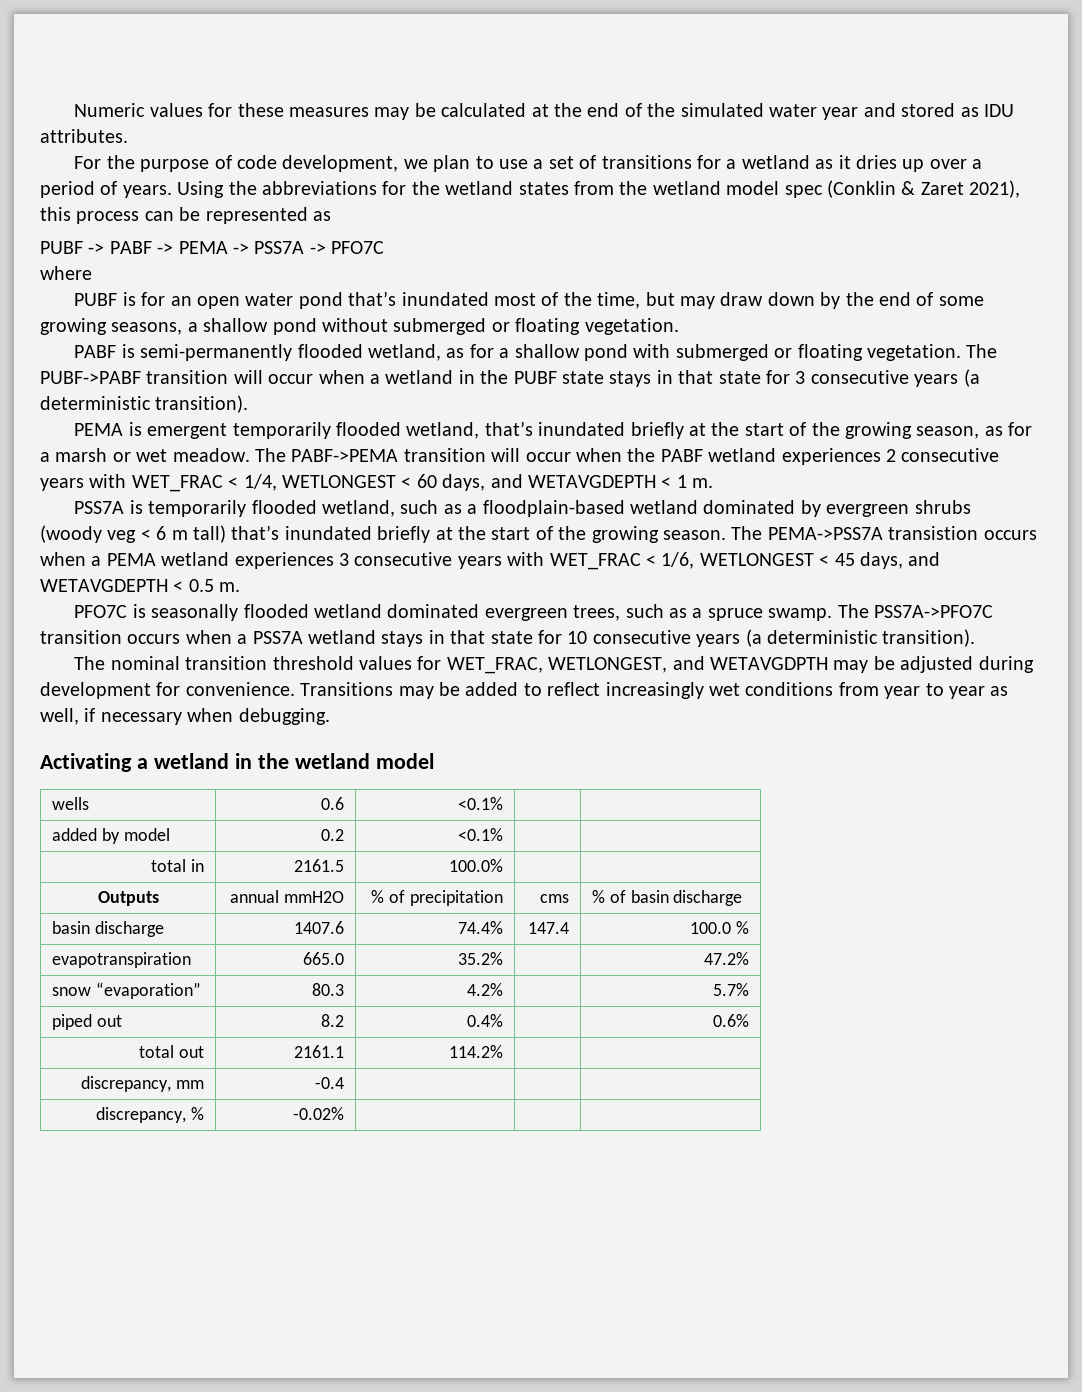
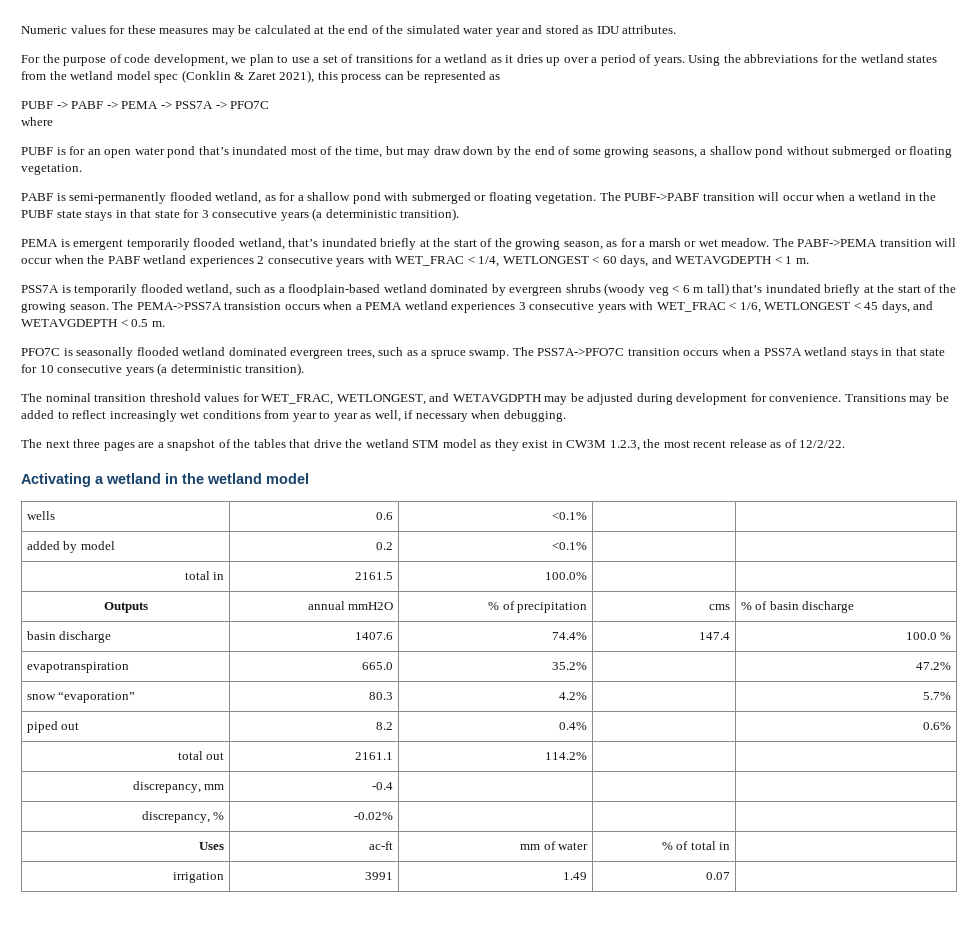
+ The next three pages are a snapshot of the tables that drive the wetland STM model as they exist in CW3M 1.2.3, the most recent release as of 12/2/22.
+ Uses | ac-ft | mm of water | % of total in |
+ irrigation | 3991 | 1.49 | 0.07 |

